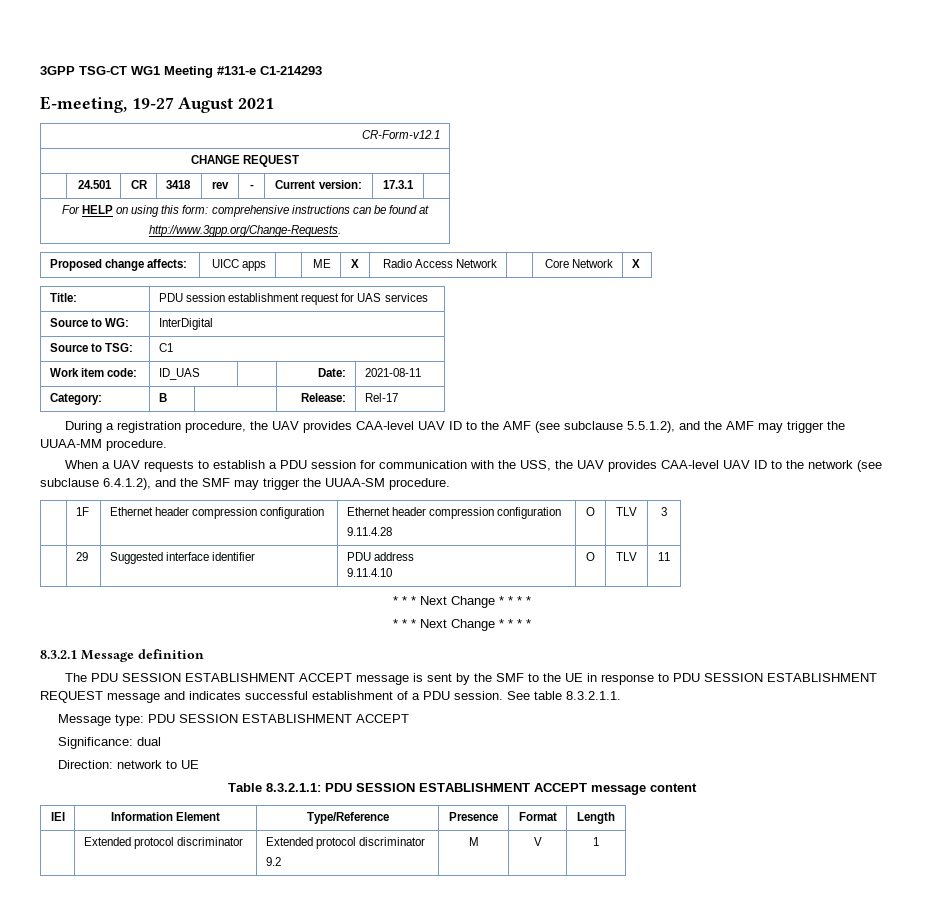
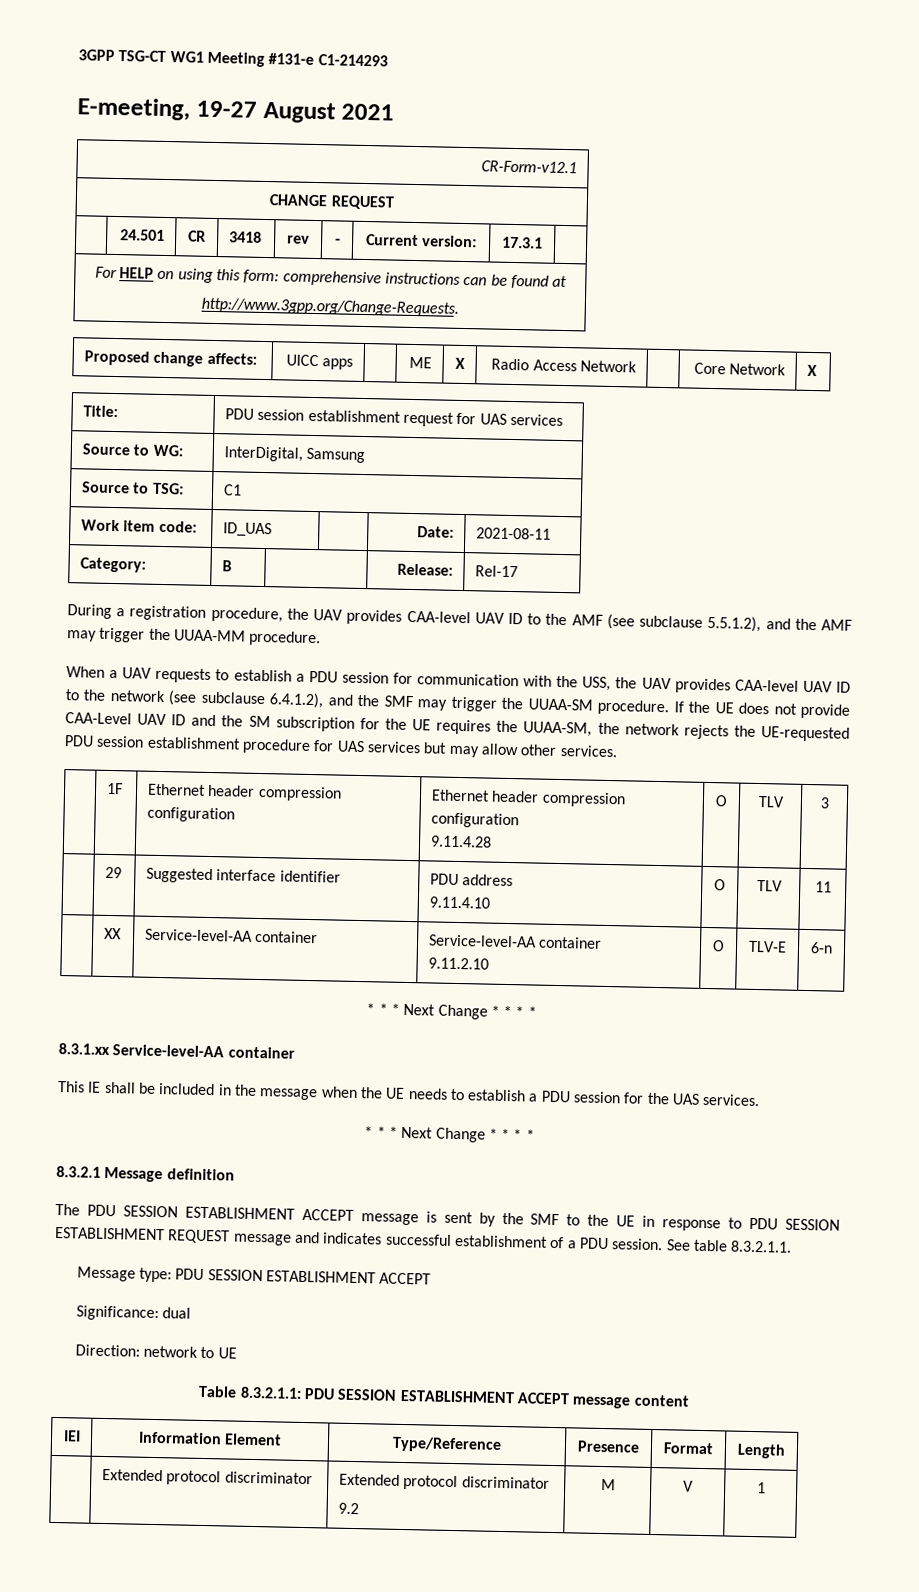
- Source to WG: | InterDigital
+ Source to WG: | InterDigital, Samsung
+ If the UE does not provide CAA-Level UAV ID and the SM subscription for the UE requires the UUAA-SM, the network rejects the UE-requested PDU session establishment procedure for UAS services but may allow other services.
  | 29 | Suggested interface identifier | PDU address
  9.11.4.10 | O | TLV | 11
+ | XX | Service-level-AA container | Service-level-AA container
+ 9.11.2.10 | O | TLV-E | 6-n
  * * * Next Change * * * *
+ 8.3.1.xx Service-level-AA container
+ This IE shall be included in the message when the UE needs to establish a PDU session for the UAS services.

